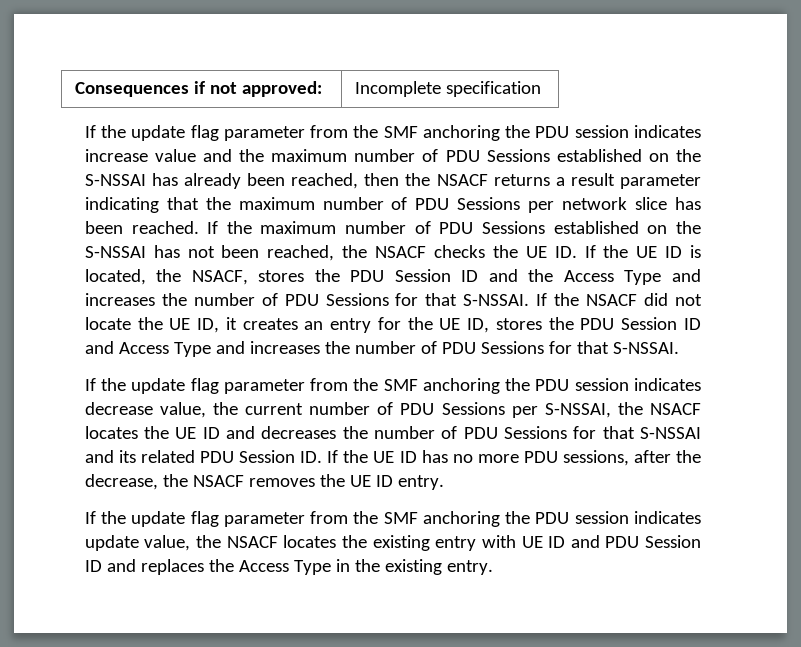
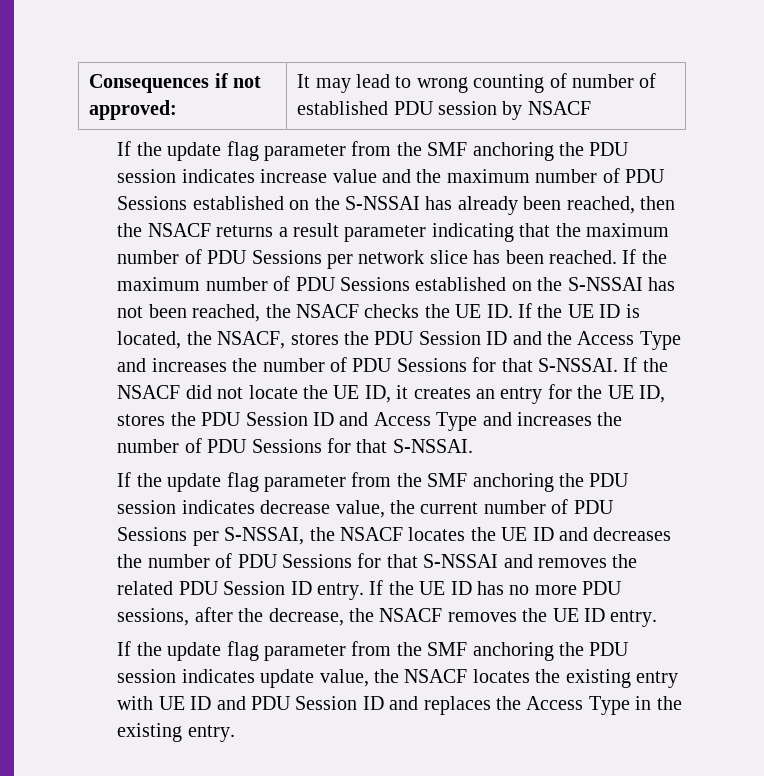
- Consequences if not approved: | Incomplete specification
+ Consequences if not approved: | It may lead to wrong counting of number of established PDU session by NSACF
- If the update flag parameter from the SMF anchoring the PDU session indicates decrease value, the current number of PDU Sessions per S-NSSAI, the NSACF locates the UE ID and decreases the number of PDU Sessions for that S-NSSAI and its related PDU Session ID. If the UE ID has no more PDU sessions, after the decrease, the NSACF removes the UE ID entry.
+ If the update flag parameter from the SMF anchoring the PDU session indicates decrease value, the current number of PDU Sessions per S-NSSAI, the NSACF locates the UE ID and decreases the number of PDU Sessions for that S-NSSAI and removes the related PDU Session ID entry. If the UE ID has no more PDU sessions, after the decrease, the NSACF removes the UE ID entry.

